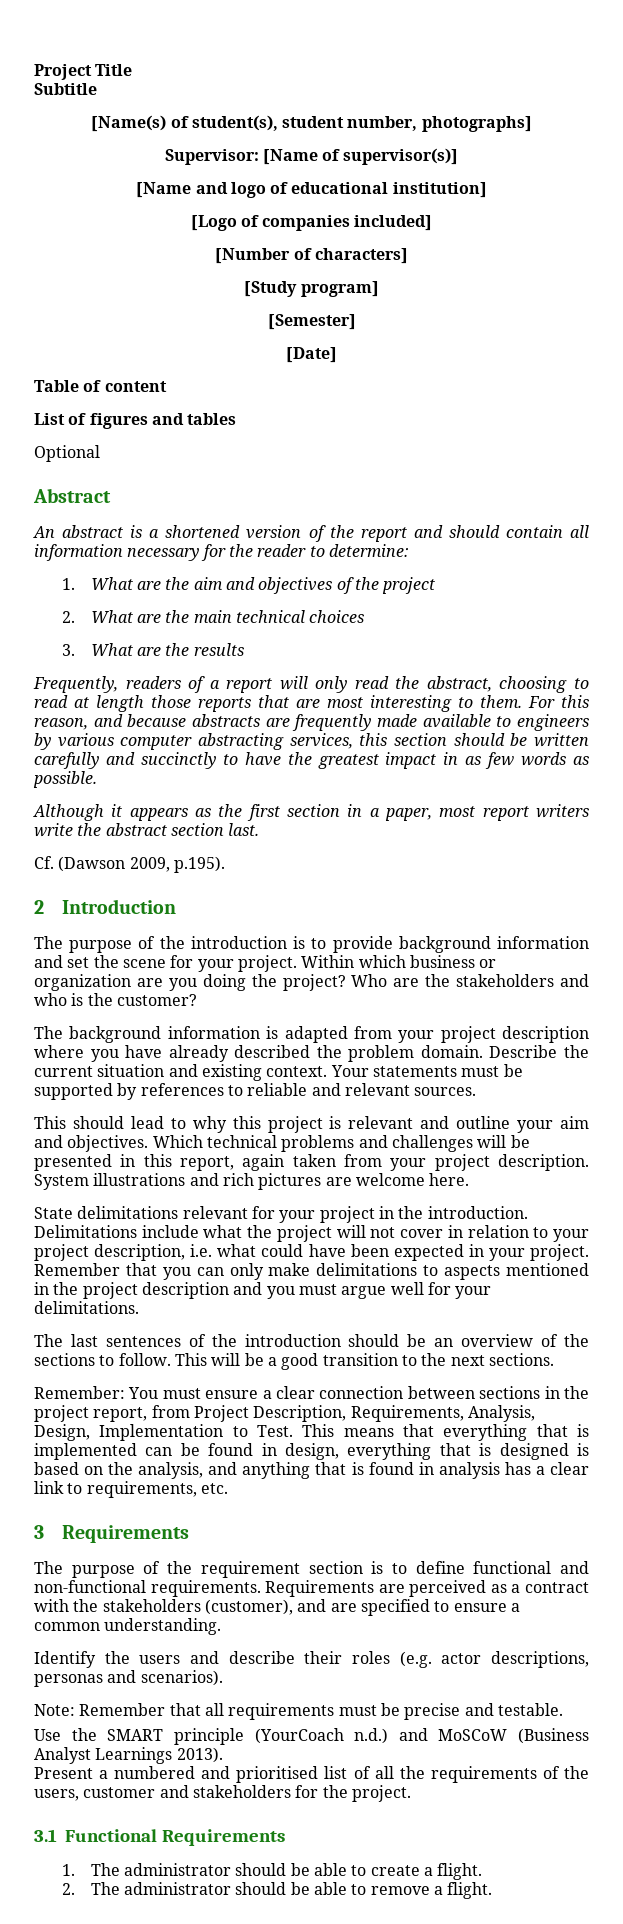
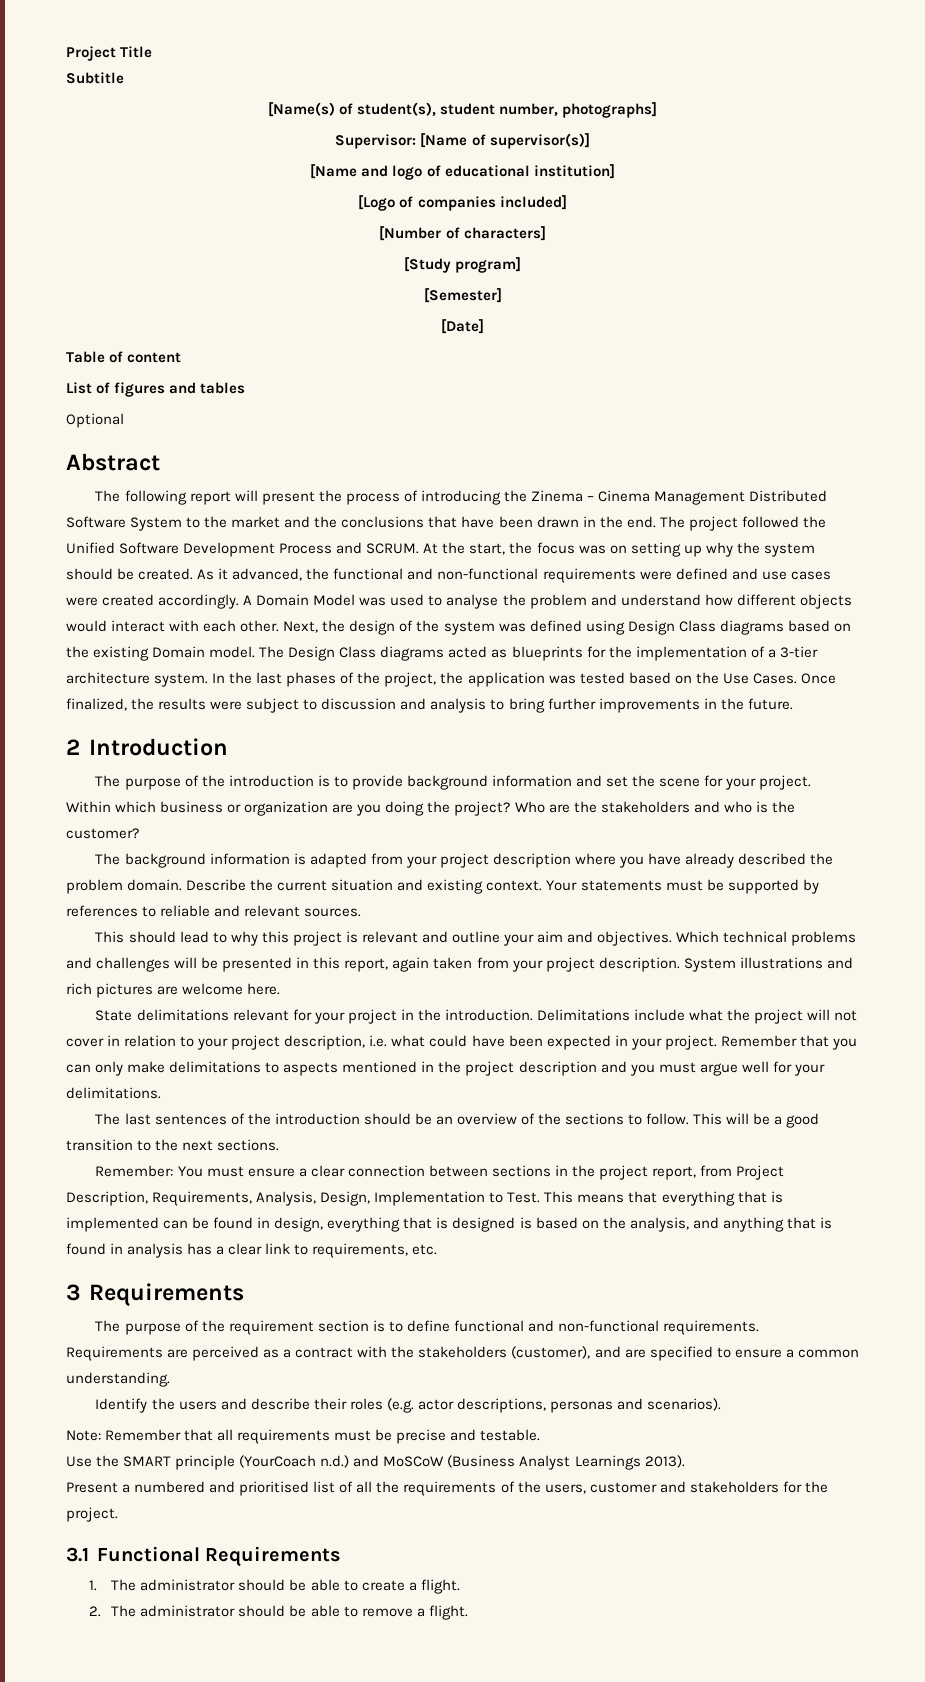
- An abstract is a shortened version of the report and should contain all information necessary for the reader to determine:
- 1. What are the aim and objectives of the project
- 2. What are the main technical choices
- 3. What are the results
- Frequently, readers of a report will only read the abstract, choosing to read at length those reports that are most interesting to them. For this reason, and because abstracts are frequently made available to engineers by various computer abstracting services, this section should be written carefully and succinctly to have the greatest impact in as few words as possible.
- Although it appears as the first section in a paper, most report writers write the abstract section last.
- Cf. (Dawson 2009, p.195).
+ The following report will present the process of introducing the Zinema – Cinema Management Distributed Software System to the market and the conclusions that have been drawn in the end. The project followed the Unified Software Development Process and SCRUM. At the start, the focus was on setting up why the system should be created. As it advanced, the functional and non-functional requirements were defined and use cases were created accordingly. A Domain Model was used to analyse the problem and understand how different objects would interact with each other. Next, the design of the system was defined using Design Class diagrams based on the existing Domain model. The Design Class diagrams acted as blueprints for the implementation of a 3-tier architecture system. In the last phases of the project, the application was tested based on the Use Cases. Once finalized, the results were subject to discussion and analysis to bring further improvements in the future.

